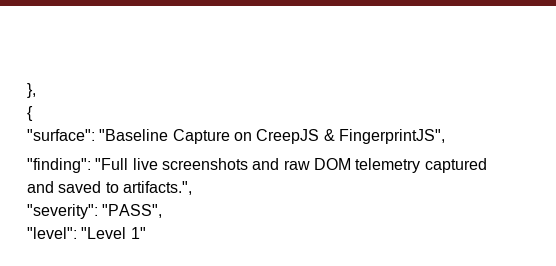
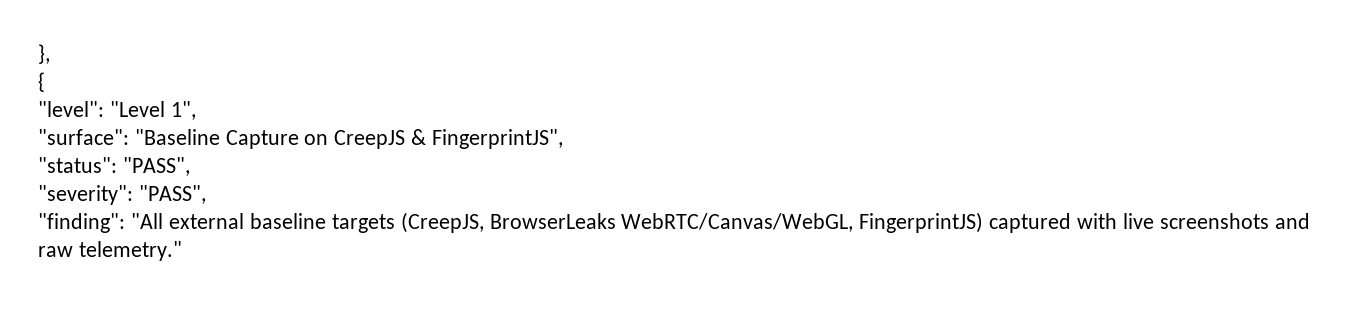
+ "level": "Level 1",
- "finding": "Full live screenshots and raw DOM telemetry captured and saved to artifacts.",
+ "status": "PASS",
  "severity": "PASS",
- "level": "Level 1"
+ "finding": "All external baseline targets (CreepJS, BrowserLeaks WebRTC/Canvas/WebGL, FingerprintJS) captured with live screenshots and raw telemetry."

